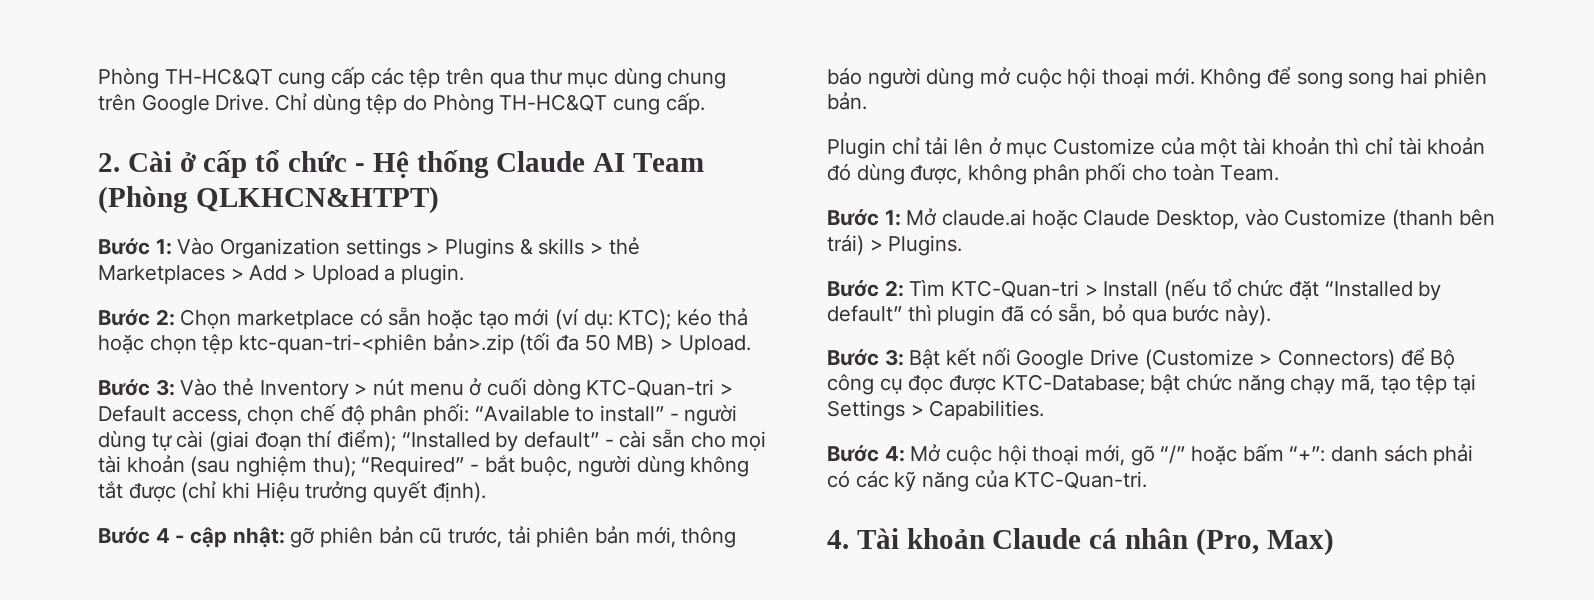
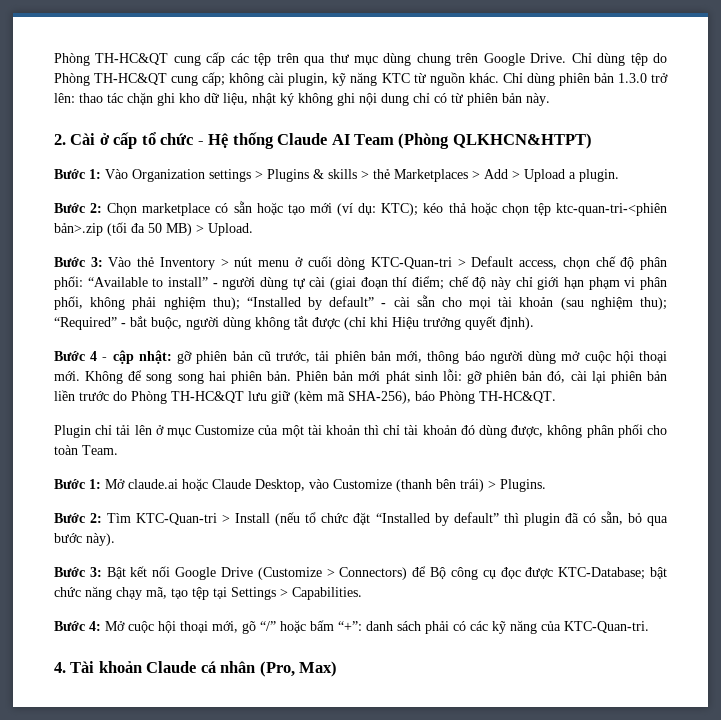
- Chỉ dùng tệp do Phòng TH-HC&QT cung cấp.
+ Chỉ dùng tệp do Phòng TH-HC&QT cung cấp; không cài plugin, kỹ năng KTC từ nguồn khác. Chỉ dùng phiên bản 1.3.0 trở lên: thao tác chặn ghi kho dữ liệu, nhật ký không ghi nội dung chỉ có từ phiên bản này.
- Bước 3: Vào thẻ Inventory > nút menu ở cuối dòng KTC-Quan-tri > Default access, chọn chế độ phân phối: “Available to install” - người dùng tự cài (giai đoạn thí điểm); “Installed by default” - cài sẵn cho mọi tài khoản (sau nghiệm thu); “Required” - bắt buộc, người dùng không tắt được (chỉ khi Hiệu trưởng quyết định).
+ Bước 3: Vào thẻ Inventory > nút menu ở cuối dòng KTC-Quan-tri > Default access, chọn chế độ phân phối: “Available to install” - người dùng tự cài (giai đoạn thí điểm; chế độ này chỉ giới hạn phạm vi phân phối, không phải nghiệm thu); “Installed by default” - cài sẵn cho mọi tài khoản (sau nghiệm thu); “Required” - bắt buộc, người dùng không tắt được (chỉ khi Hiệu trưởng quyết định).
+ Phiên bản mới phát sinh lỗi: gỡ phiên bản đó, cài lại phiên bản liền trước do Phòng TH-HC&QT lưu giữ (kèm mã SHA-256), báo Phòng TH-HC&QT.

